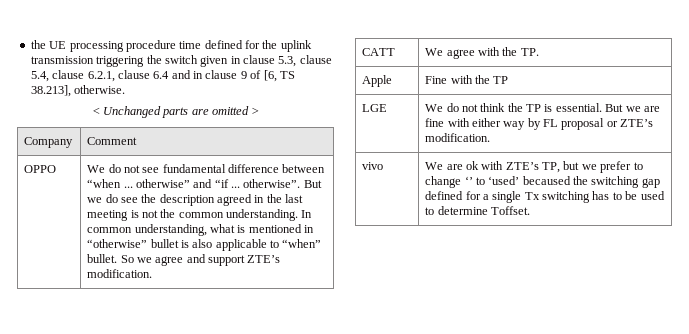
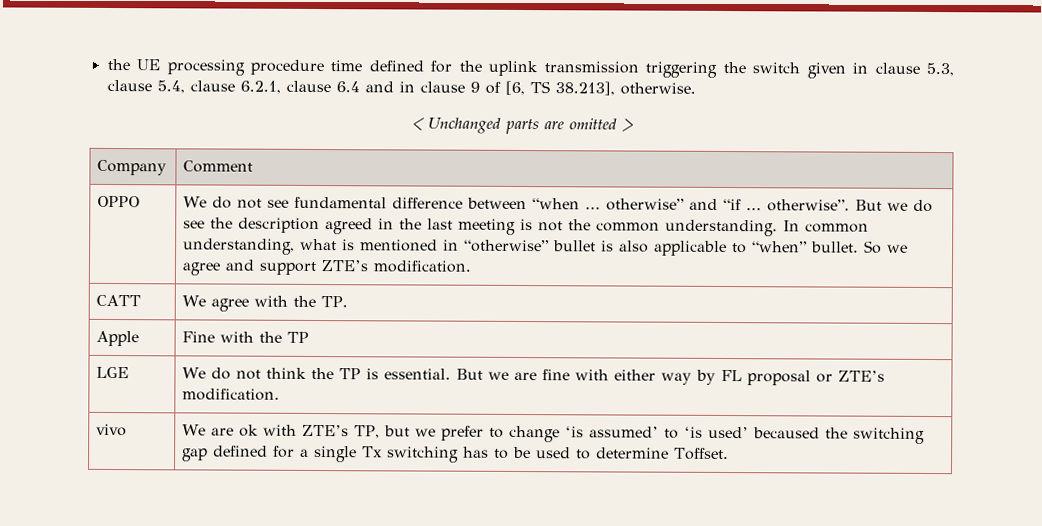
- vivo | We are ok with ZTE’s TP, but we prefer to change ‘’ to ‘used’ becaused the switching gap defined for a single Tx switching has to be used to determine Toffset.
+ vivo | We are ok with ZTE’s TP, but we prefer to change ‘is assumed’ to ‘is used’ becaused the switching gap defined for a single Tx switching has to be used to determine Toffset.

